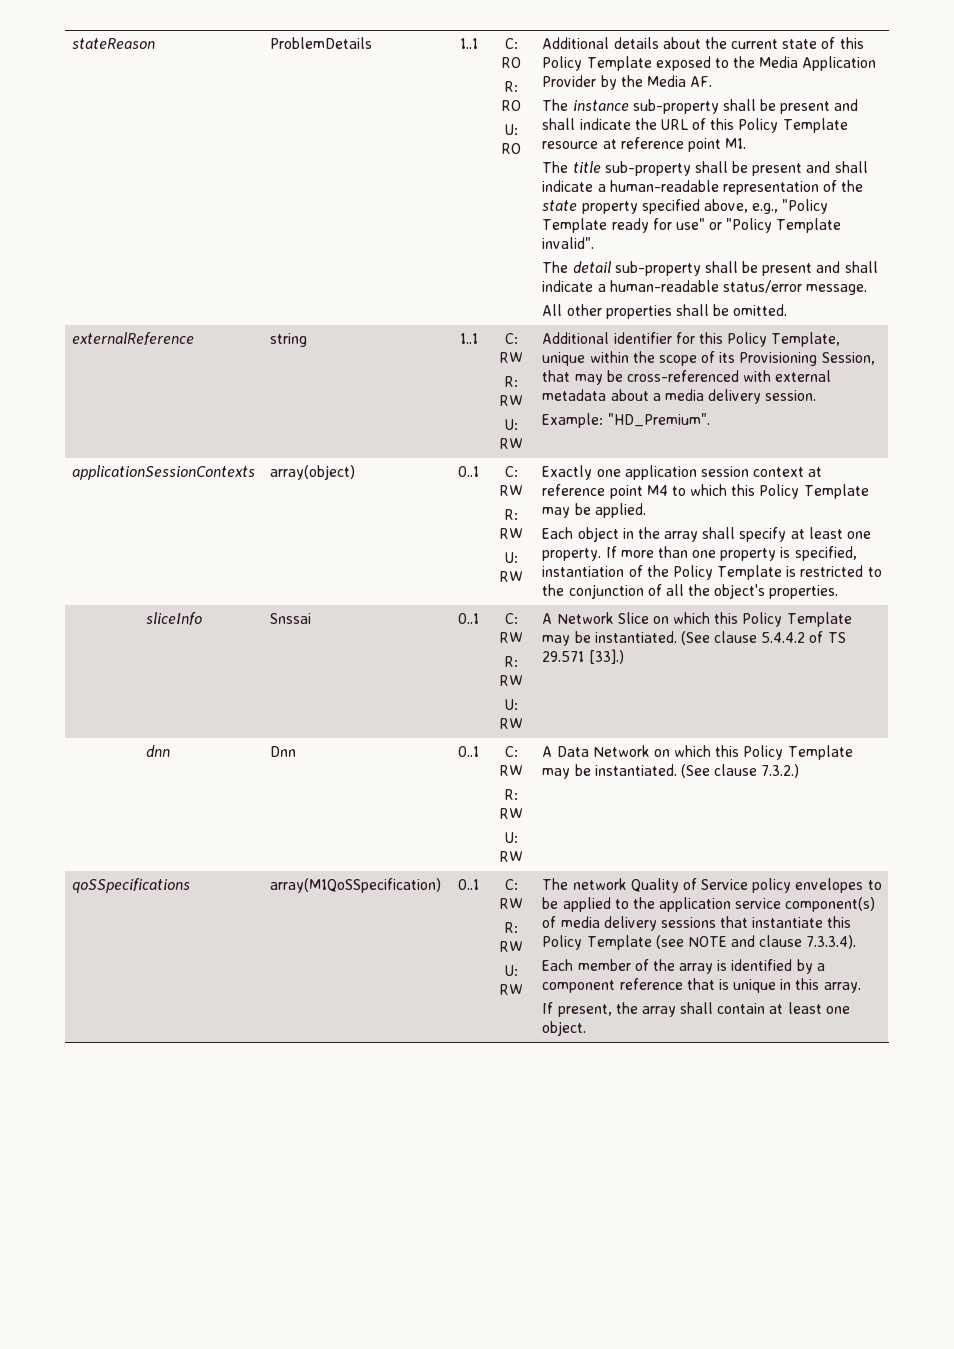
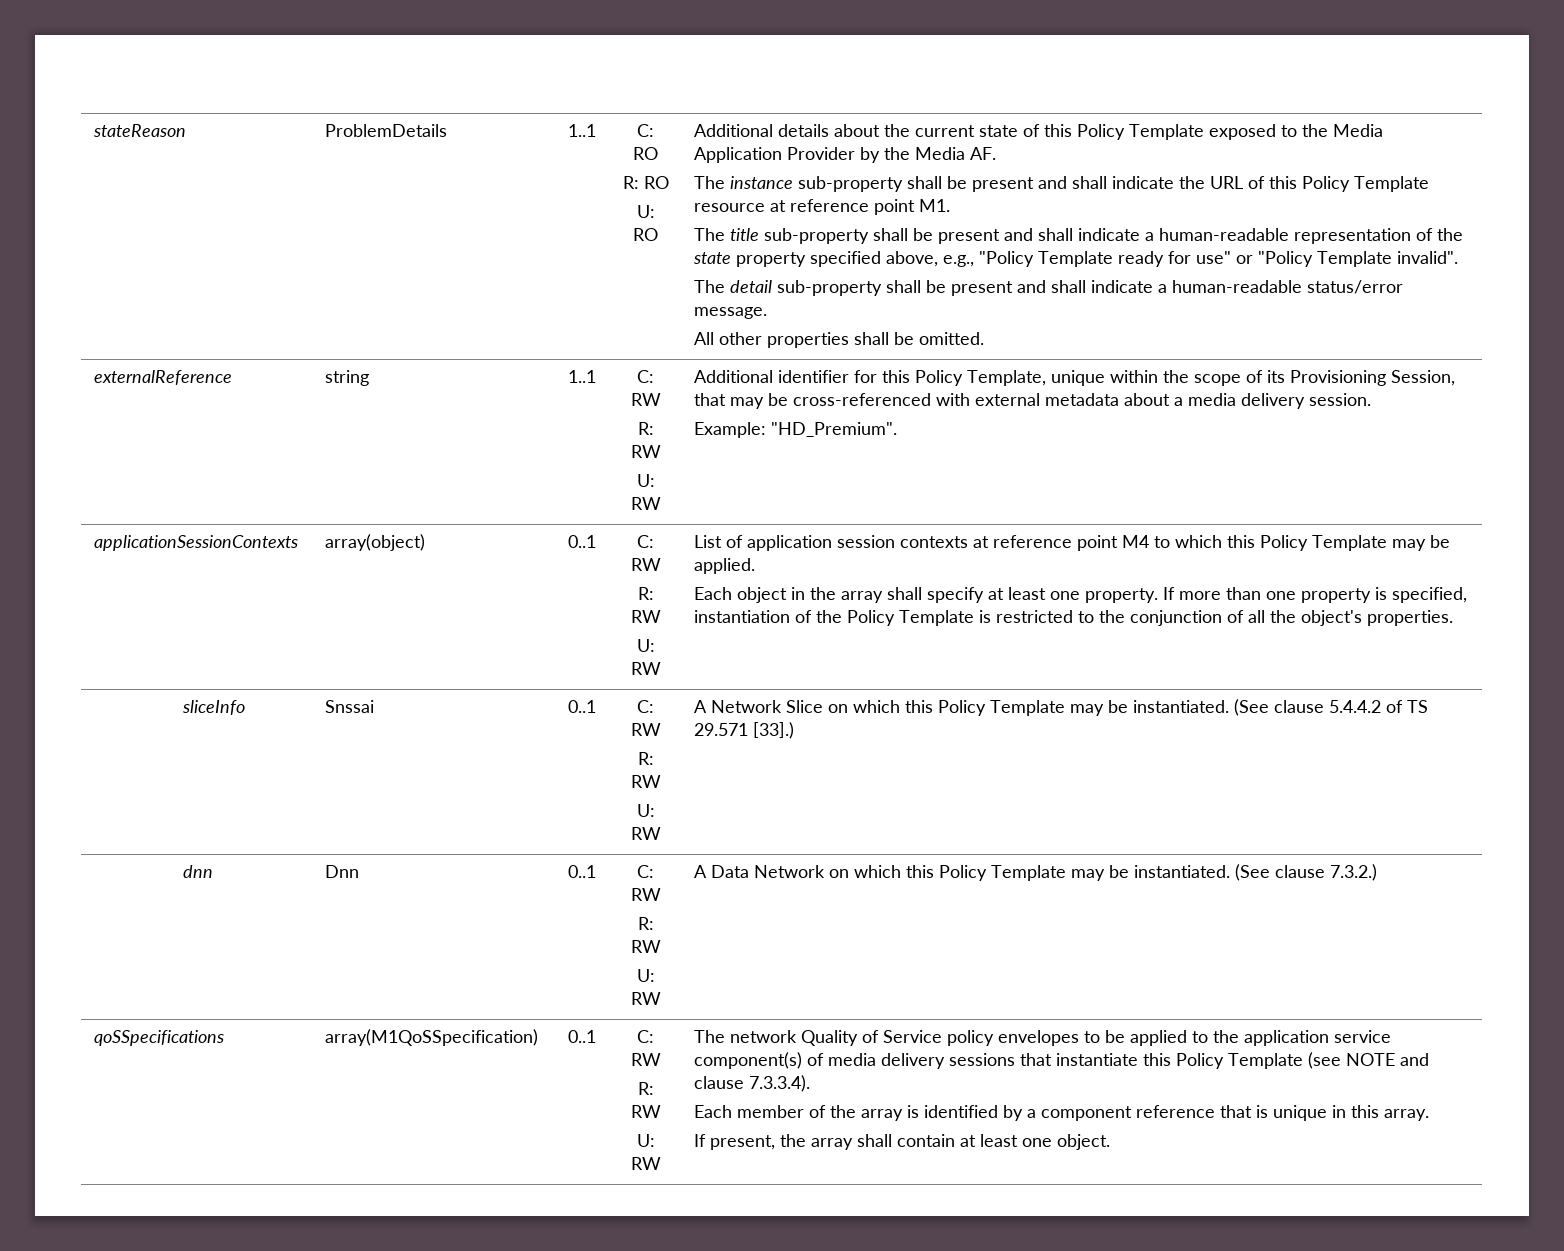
- Exactly one application session context at reference point M4 to which this Policy Template may be applied.
+ List of application session contexts at reference point M4 to which this Policy Template may be applied.

